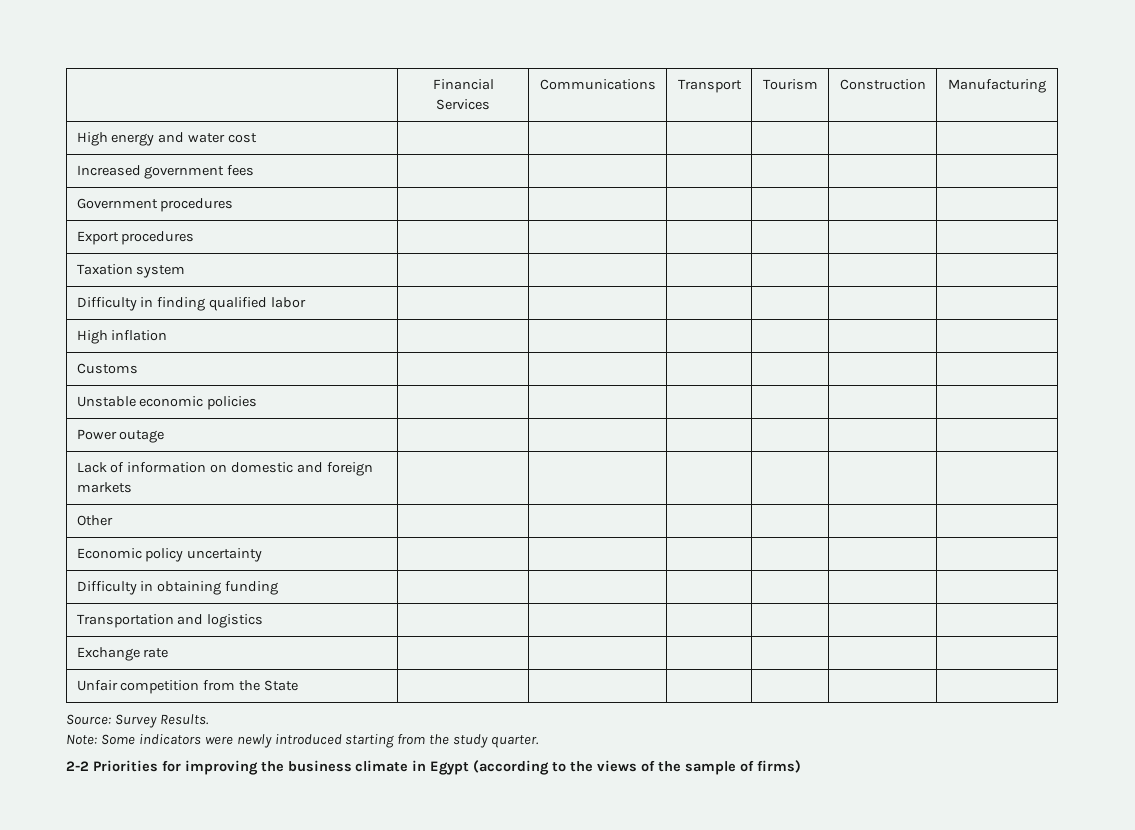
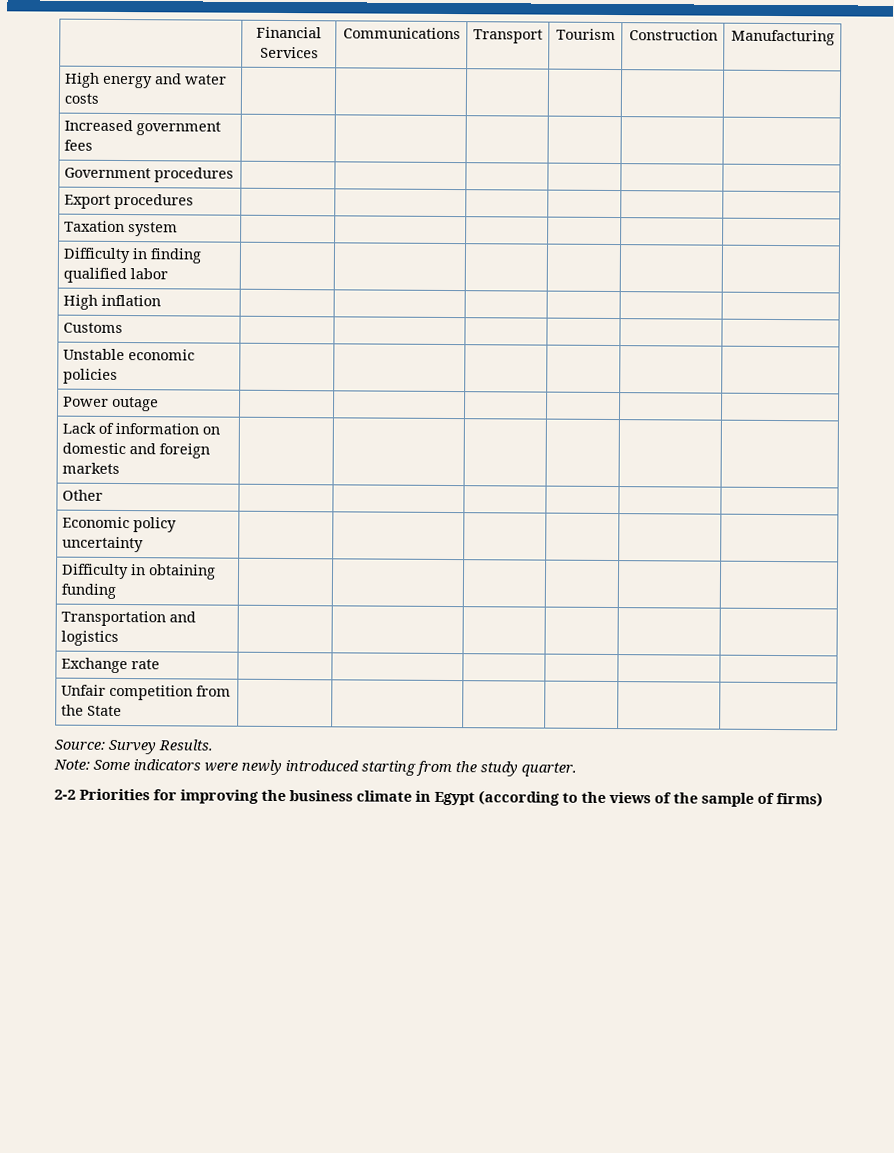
- High energy and water cost | | | | | |
+ High energy and water costs | | | | | |

